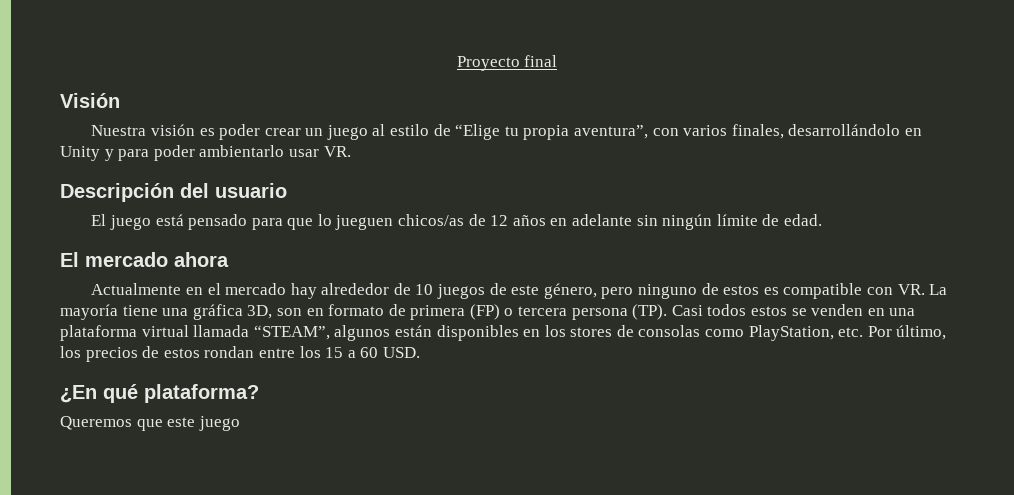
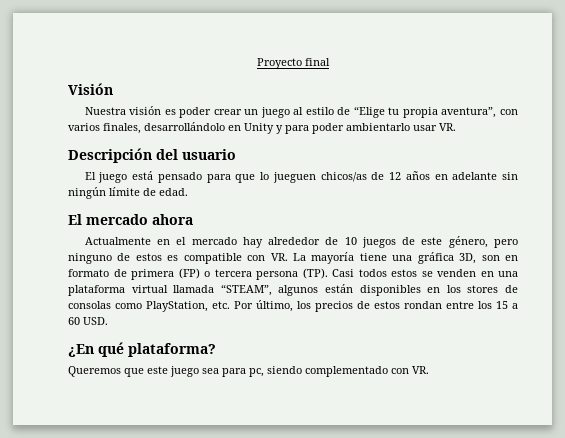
- Queremos que este juego
+ Queremos que este juego sea para pc, siendo complementado con VR.

